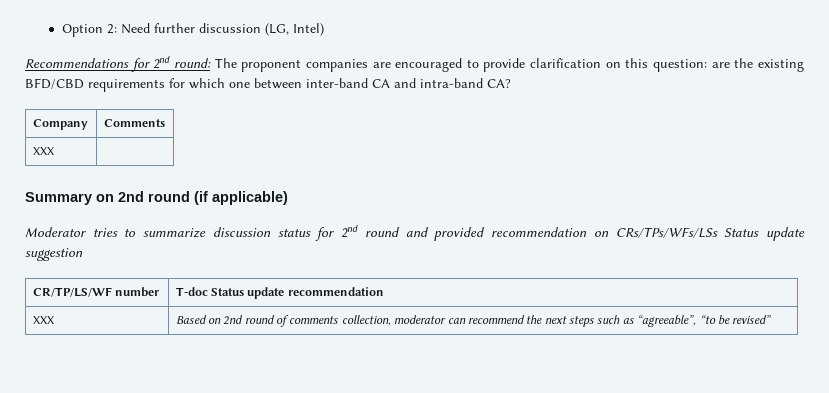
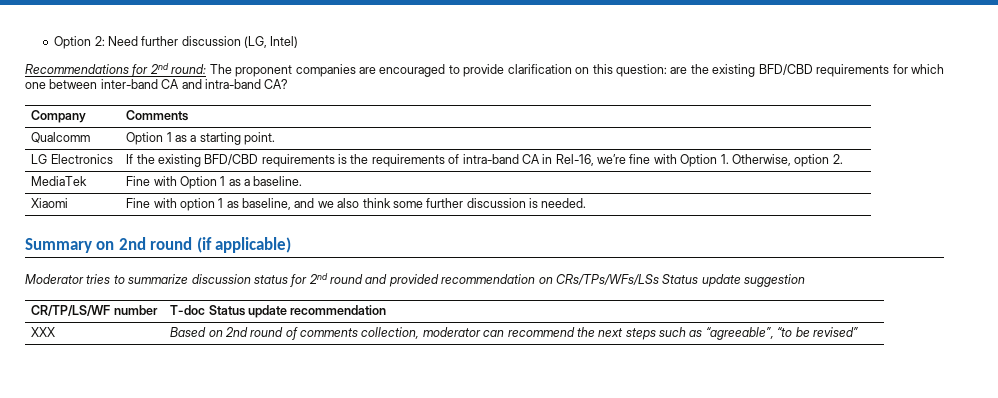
  Company | Comments
- XXX |
+ Qualcomm | Option 1 as a starting point.
+ LG Electronics | If the existing BFD/CBD requirements is the requirements of intra-band CA in Rel-16, we’re fine with Option 1. Otherwise, option 2.
+ MediaTek | Fine with Option 1 as a baseline.
+ Xiaomi | Fine with option 1 as baseline, and we also think some further discussion is needed.

